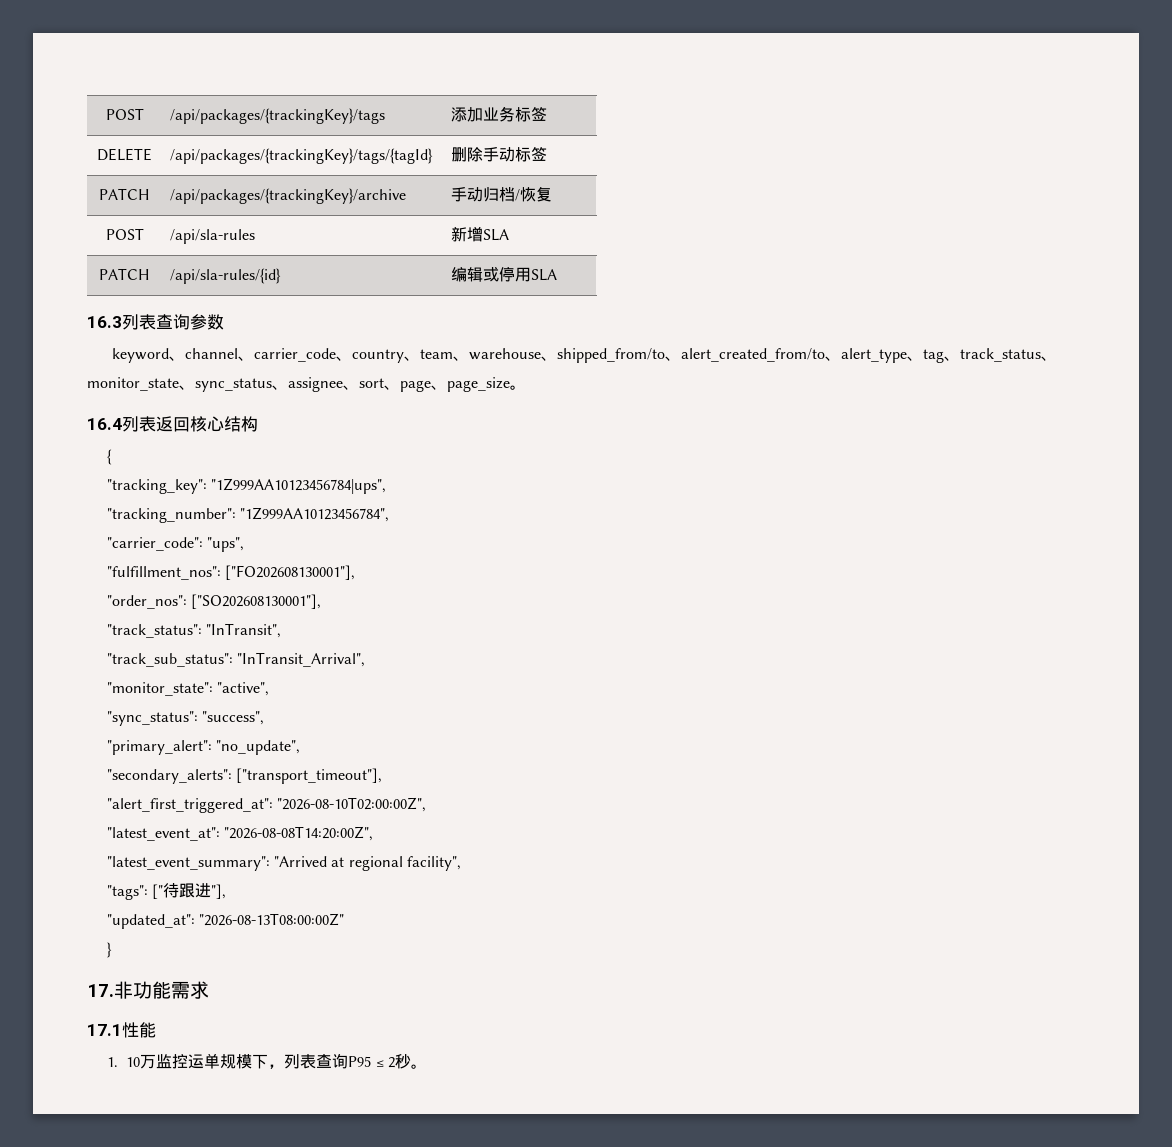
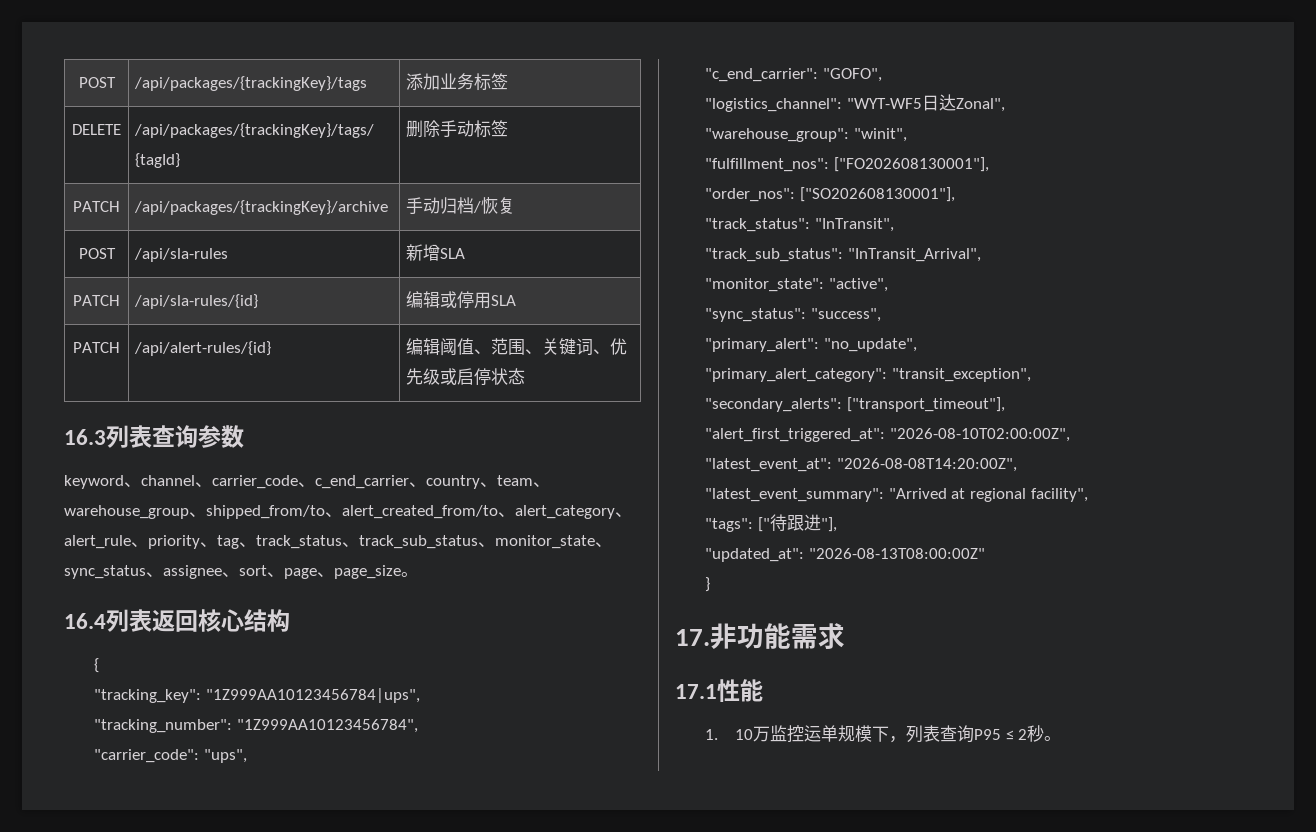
+ PATCH | /api/alert-rules/{id} | 编辑阈值、范围、关键词、优先级或启停状态
- keyword、channel、carrier_code、country、team、warehouse、shipped_from/to、alert_created_from/to、alert_type、tag、track_status、monitor_state、sync_status、assignee、sort、page、page_size。
+ keyword、channel、carrier_code、c_end_carrier、country、team、warehouse_group、shipped_from/to、alert_created_from/to、alert_category、alert_rule、priority、tag、track_status、track_sub_status、monitor_state、sync_status、assignee、sort、page、page_size。
+ "c_end_carrier": "GOFO",
+ "logistics_channel": "WYT-WF5日达Zonal",
+ "warehouse_group": "winit",
+ "primary_alert_category": "transit_exception",

